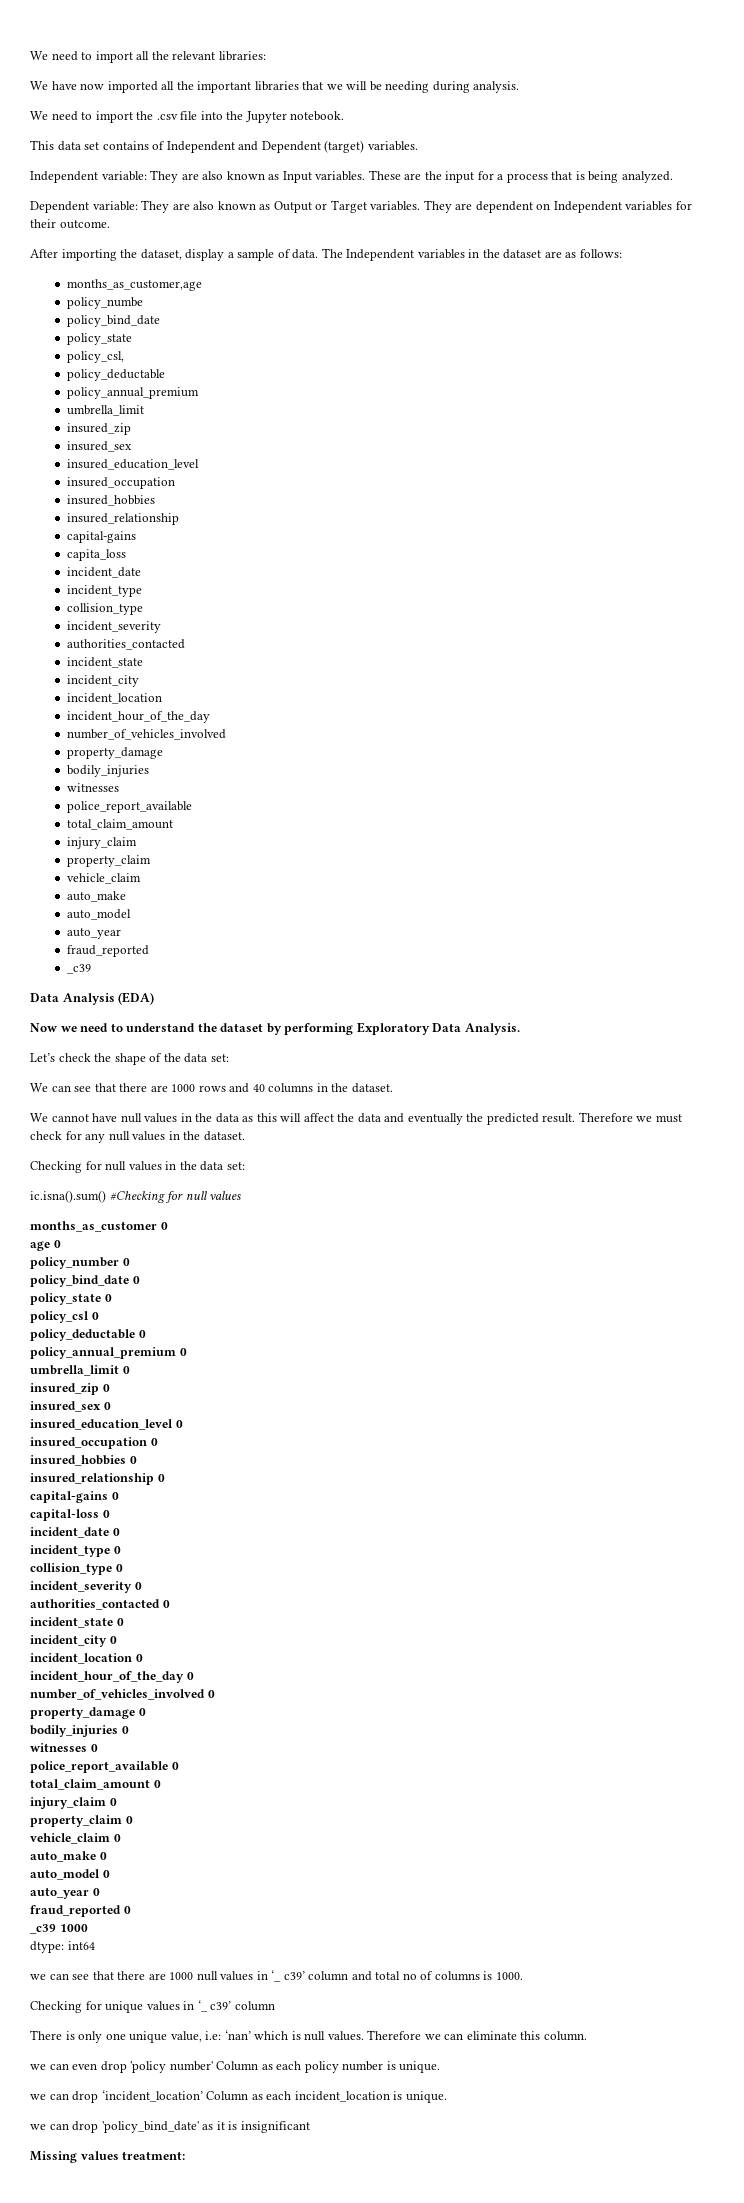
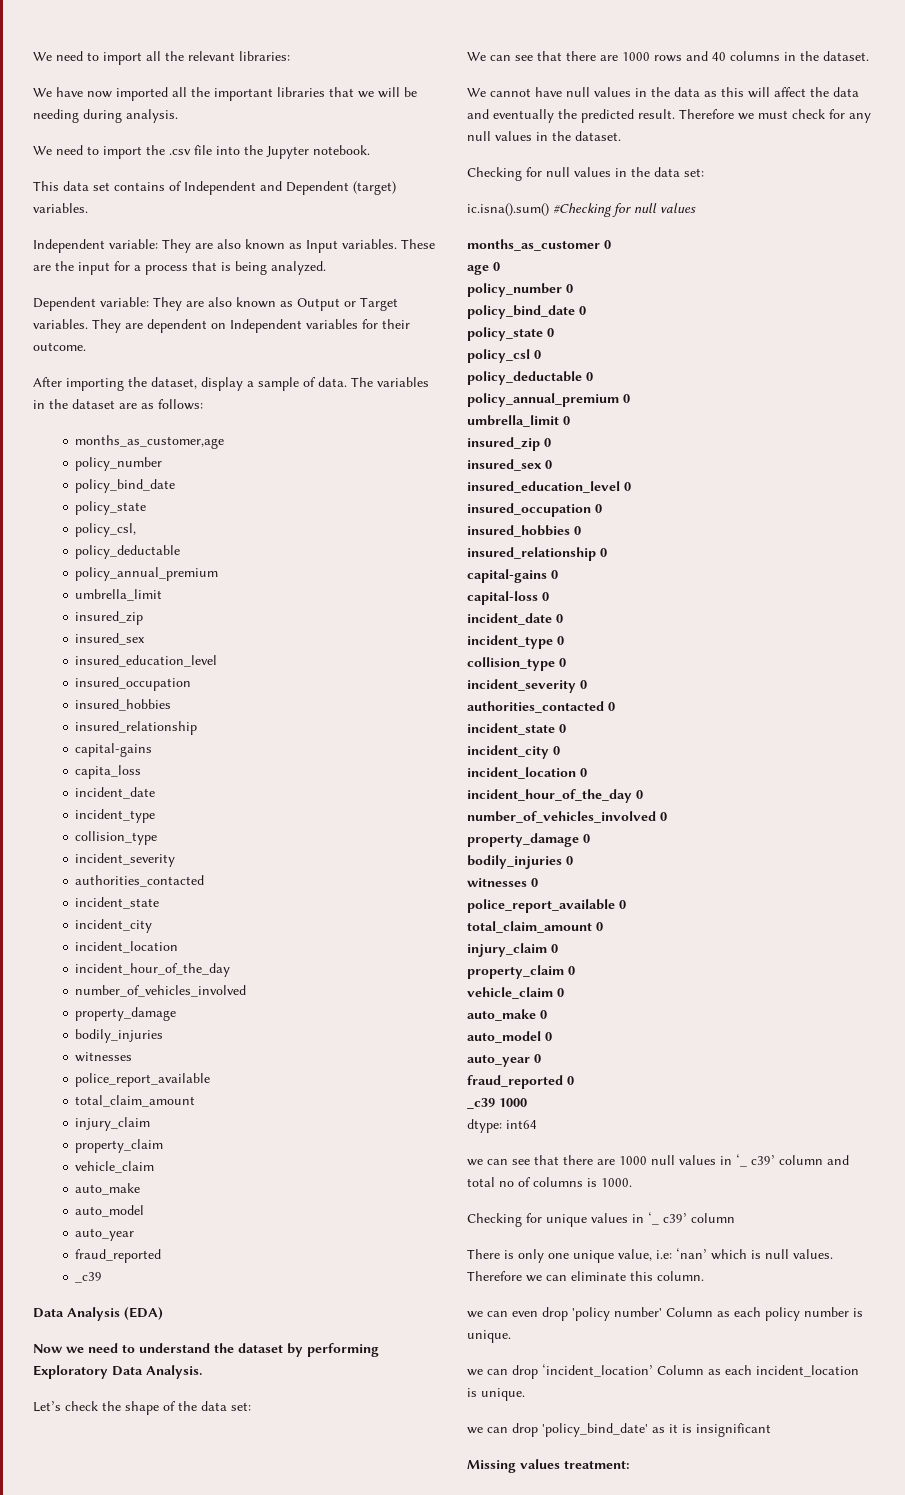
- The Independent variables in the dataset are as follows:
+ The variables in the dataset are as follows:
  months_as_customer,age
- policy_numbe
+ policy_number

